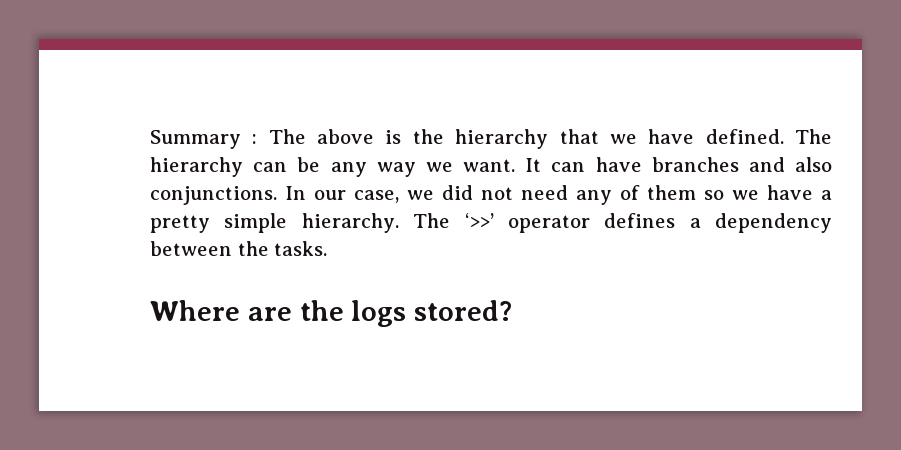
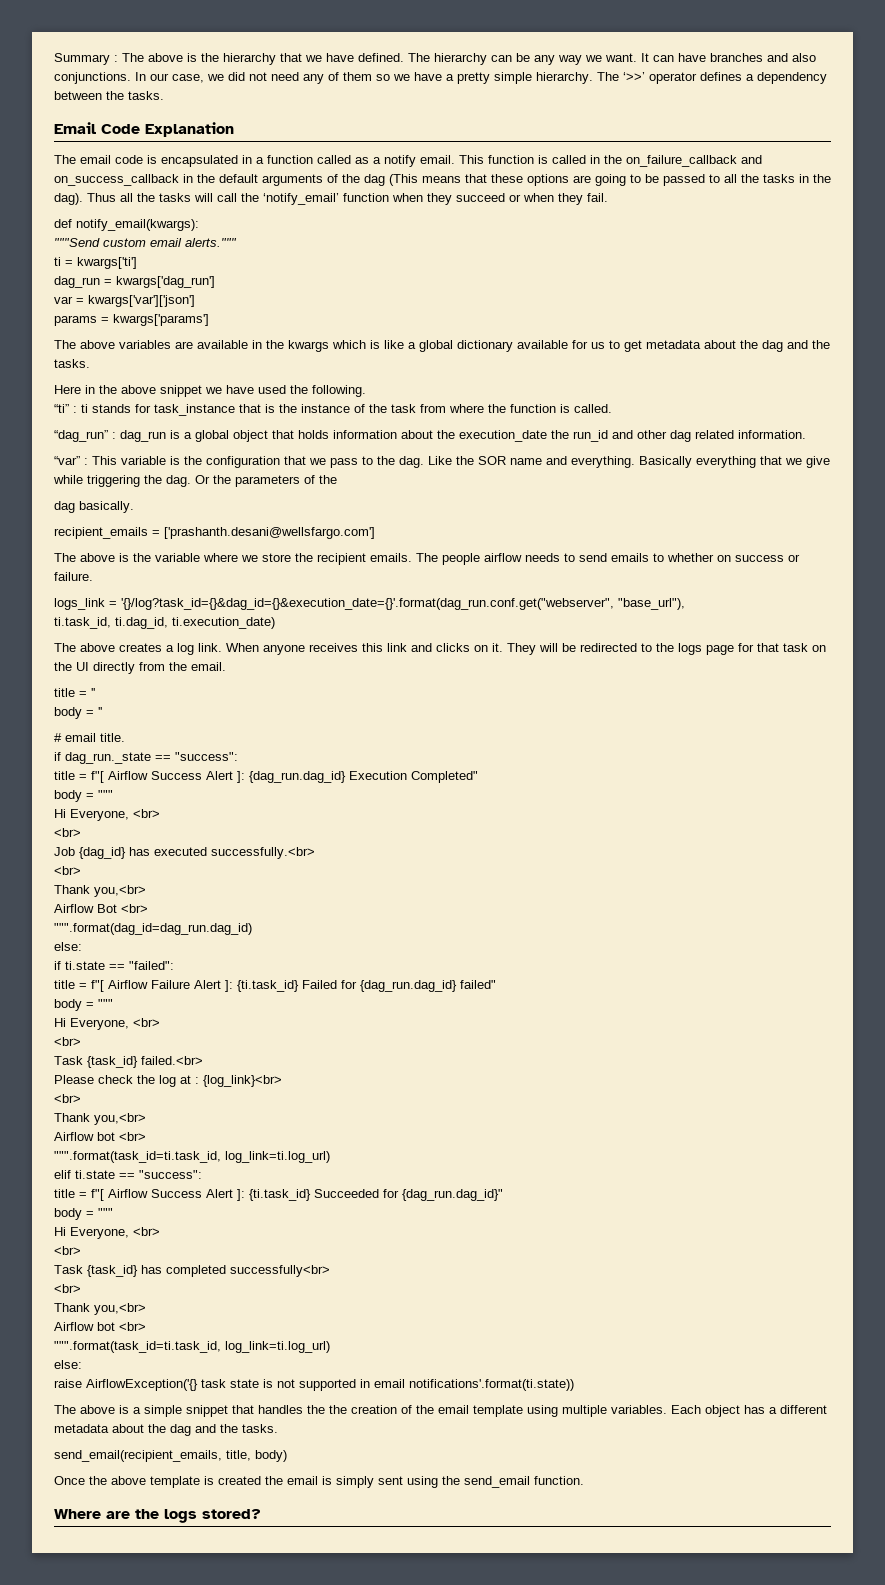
+ Email Code Explanation
+ The email code is encapsulated in a function called as a notify email. This function is called in the on_failure_callback and on_success_callback in the default arguments of the dag (This means that these options are going to be passed to all the tasks in the dag). Thus all the tasks will call the ‘notify_email’ function when they succeed or when they fail.
+ def notify_email(kwargs):
+ """Send custom email alerts."""
+ ti = kwargs['ti']
+ dag_run = kwargs['dag_run']
+ var = kwargs['var']['json']
+ params = kwargs['params']
+ The above variables are available in the kwargs which is like a global dictionary available for us to get metadata about the dag and the tasks.
+ Here in the above snippet we have used the following.
+ “ti” : ti stands for task_instance that is the instance of the task from where the function is called.
+ “dag_run” : dag_run is a global object that holds information about the execution_date the run_id and other dag related information.
+ “var” : This variable is the configuration that we pass to the dag. Like the SOR name and everything. Basically everything that we give while triggering the dag. Or the parameters of the
+ dag basically.
+ recipient_emails = ['prashanth.desani@wellsfargo.com']
+ The above is the variable where we store the recipient emails. The people airflow needs to send emails to whether on success or failure.
+ logs_link = '{}/log?task_id={}&dag_id={}&execution_date={}'.format(dag_run.conf.get("webserver", "base_url"),
+ ti.task_id, ti.dag_id, ti.execution_date)
+ The above creates a log link. When anyone receives this link and clicks on it. They will be redirected to the logs page for that task on the UI directly from the email.
+ title = ''
+ body = ''
+ # email title.
+ if dag_run._state == "success":
+ title = f"[ Airflow Success Alert ]: {dag_run.dag_id} Execution Completed"
+ body = """
+ Hi Everyone, <br>
+ <br>
+ Job {dag_id} has executed successfully.<br>
+ <br>
+ Thank you,<br>
+ Airflow Bot <br>
+ """.format(dag_id=dag_run.dag_id)
+ else:
+ if ti.state == "failed":
+ title = f"[ Airflow Failure Alert ]: {ti.task_id} Failed for {dag_run.dag_id} failed"
+ body = """
+ Hi Everyone, <br>
+ <br>
+ Task {task_id} failed.<br>
+ Please check the log at : {log_link}<br>
+ <br>
+ Thank you,<br>
+ Airflow bot <br>
+ """.format(task_id=ti.task_id, log_link=ti.log_url)
+ elif ti.state == "success":
+ title = f"[ Airflow Success Alert ]: {ti.task_id} Succeeded for {dag_run.dag_id}"
+ body = """
+ Hi Everyone, <br>
+ <br>
+ Task {task_id} has completed successfully<br>
+ <br>
+ Thank you,<br>
+ Airflow bot <br>
+ """.format(task_id=ti.task_id, log_link=ti.log_url)
+ else:
+ raise AirflowException('{} task state is not supported in email notifications'.format(ti.state))
+ The above is a simple snippet that handles the the creation of the email template using multiple variables. Each object has a different metadata about the dag and the tasks.
+ send_email(recipient_emails, title, body)
+ Once the above template is created the email is simply sent using the send_email function.

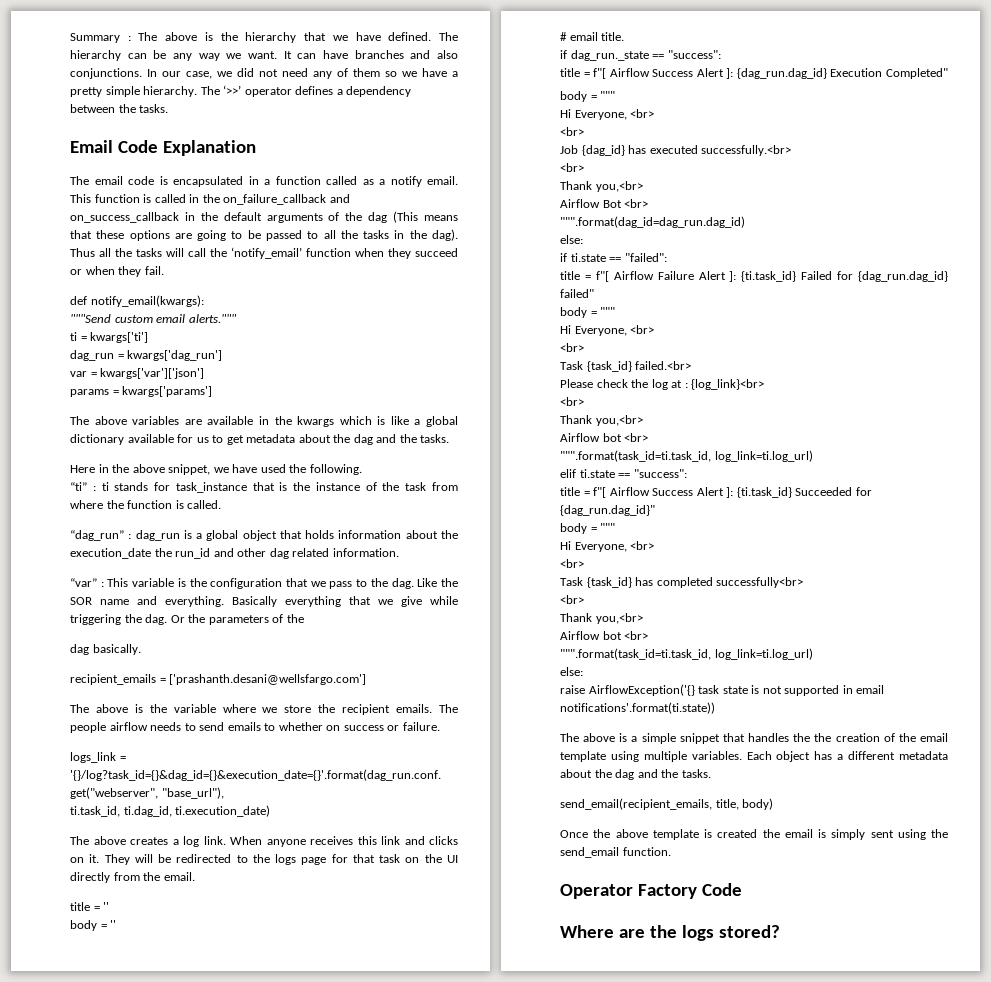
- Here in the above snippet we have used the following.
+ Here in the above snippet, we have used the following.
+ Operator Factory Code

